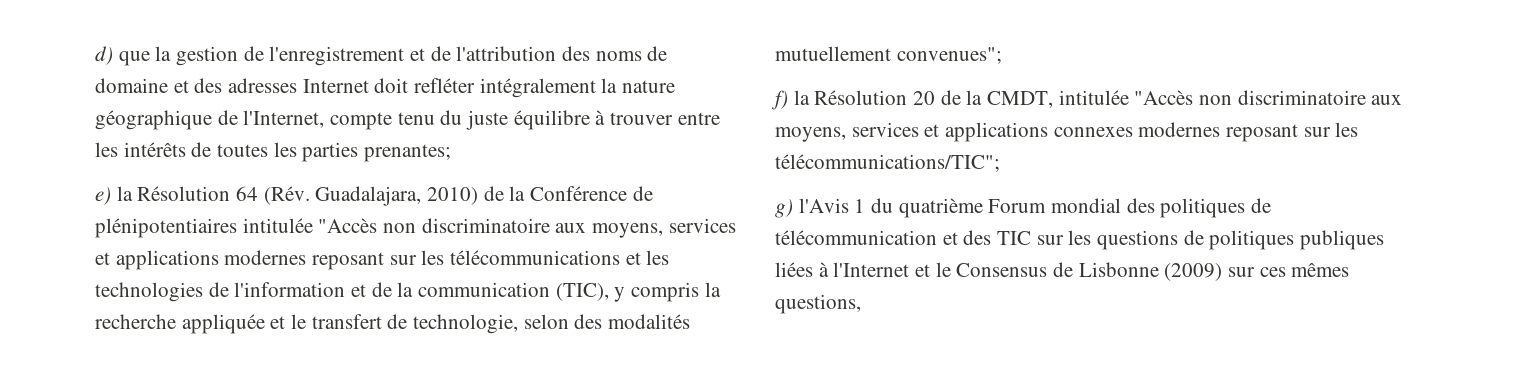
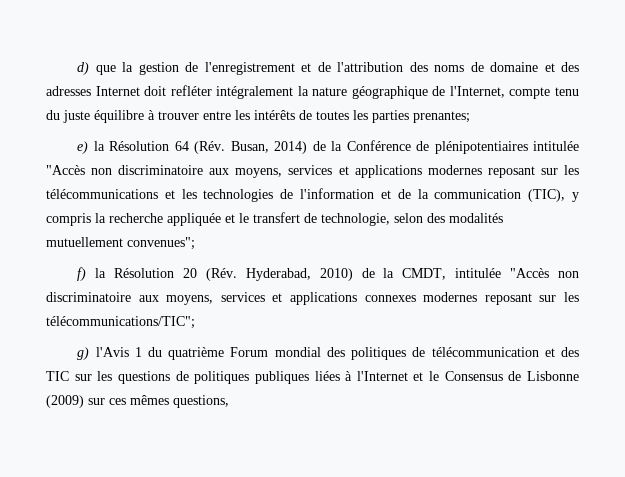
- e) la Résolution 64 (Rév. Guadalajara, 2010) de la Conférence de plénipotentiaires intitulée "Accès non discriminatoire aux moyens, services et applications modernes reposant sur les télécommunications et les technologies de l'information et de la communication (TIC), y compris la recherche appliquée et le transfert de technologie, selon des modalités mutuellement convenues";
+ e) la Résolution 64 (Rév. Busan, 2014) de la Conférence de plénipotentiaires intitulée "Accès non discriminatoire aux moyens, services et applications modernes reposant sur les télécommunications et les technologies de l'information et de la communication (TIC), y compris la recherche appliquée et le transfert de technologie, selon des modalités mutuellement convenues";
- f) la Résolution 20 de la CMDT, intitulée "Accès non discriminatoire aux moyens, services et applications connexes modernes reposant sur les télécommunications/TIC";
+ f) la Résolution 20 (Rév. Hyderabad, 2010) de la CMDT, intitulée "Accès non discriminatoire aux moyens, services et applications connexes modernes reposant sur les télécommunications/TIC";

